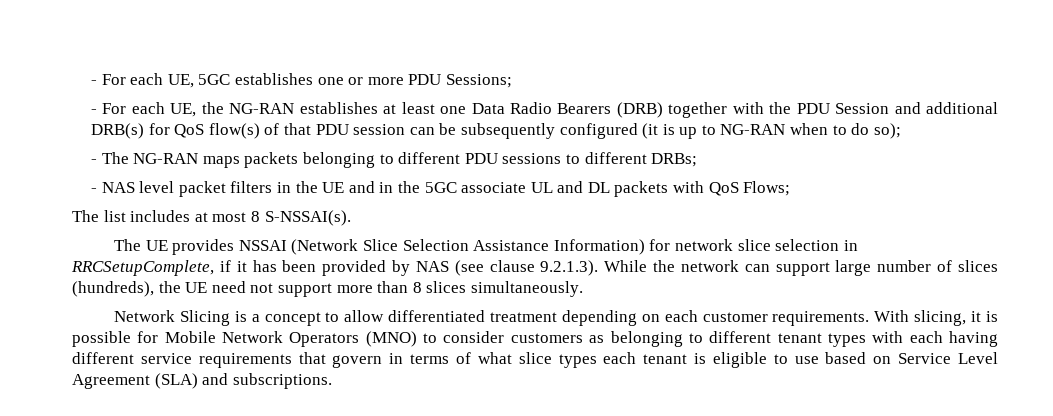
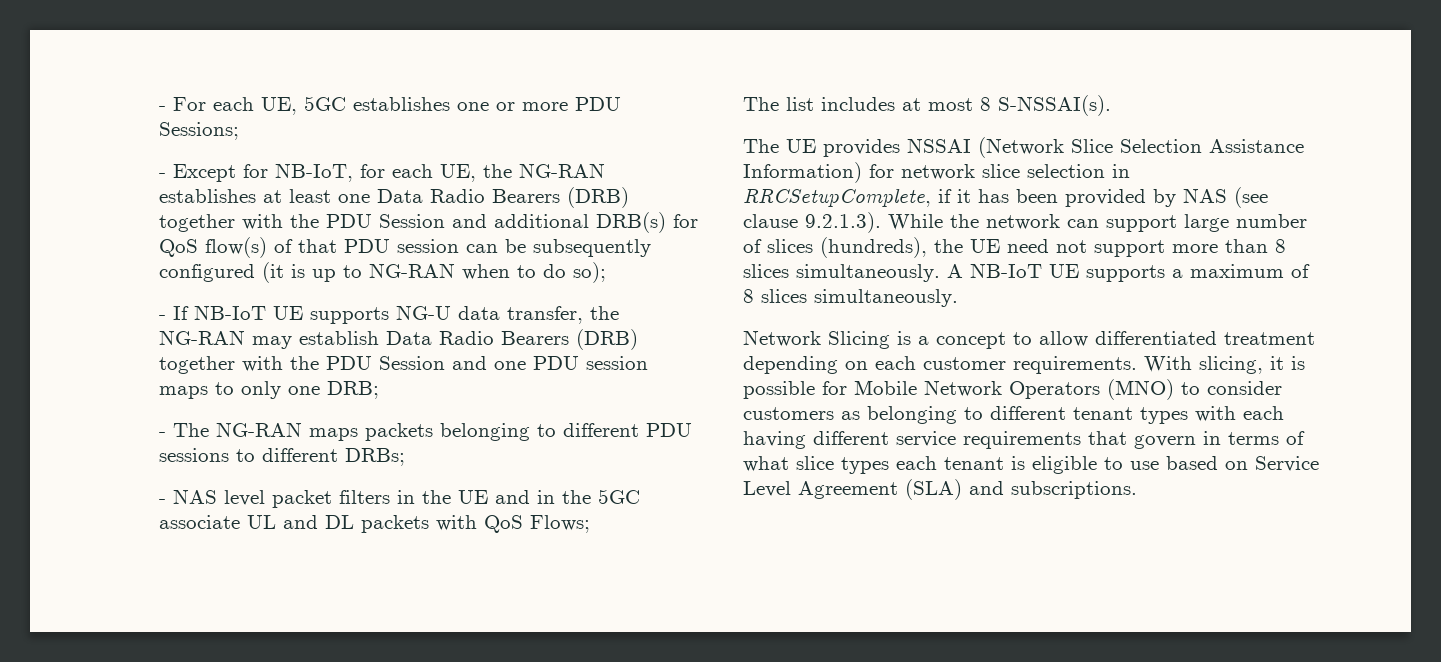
- - For each UE, the NG-RAN establishes at least one Data Radio Bearers (DRB) together with the PDU Session and additional DRB(s) for QoS flow(s) of that PDU session can be subsequently configured (it is up to NG-RAN when to do so);
+ - Except for NB-IoT, for each UE, the NG-RAN establishes at least one Data Radio Bearers (DRB) together with the PDU Session and additional DRB(s) for QoS flow(s) of that PDU session can be subsequently configured (it is up to NG-RAN when to do so);
+ - If NB-IoT UE supports NG-U data transfer, the NG-RAN may establish Data Radio Bearers (DRB) together with the PDU Session and one PDU session maps to only one DRB;
+ A NB-IoT UE supports a maximum of 8 slices simultaneously.

